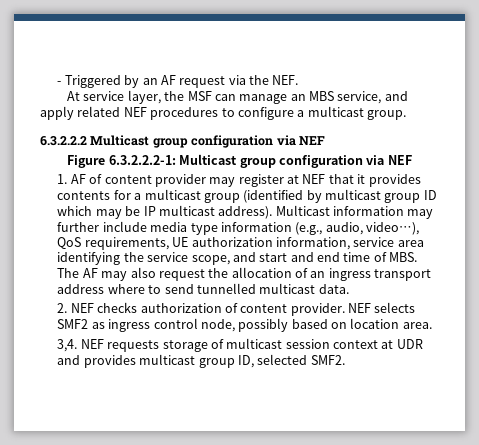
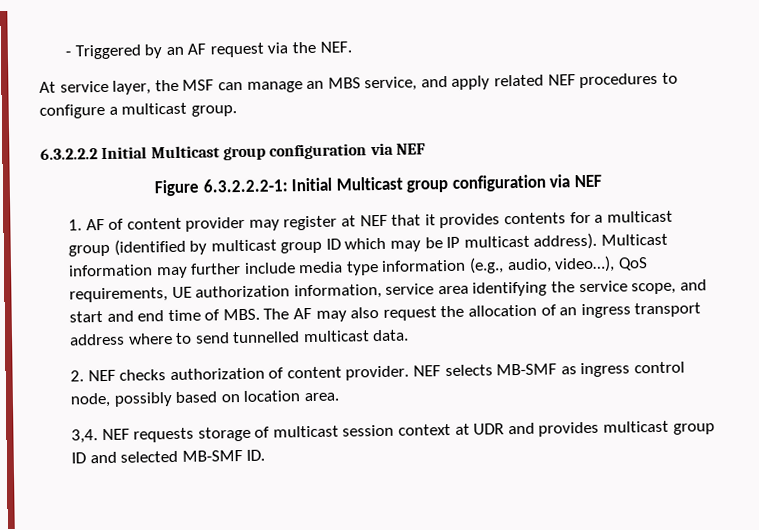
- 6.3.2.2.2 Multicast group configuration via NEF
+ 6.3.2.2.2 Initial Multicast group configuration via NEF
- Figure 6.3.2.2.2-1: Multicast group configuration via NEF
+ Figure 6.3.2.2.2-1: Initial Multicast group configuration via NEF
- NEF selects SMF2 as ingress control node, possibly based on location area.
+ NEF selects MB-SMF as ingress control node, possibly based on location area.
- NEF requests storage of multicast session context at UDR and provides multicast group ID, selected SMF2.
+ NEF requests storage of multicast session context at UDR and provides multicast group ID and selected MB-SMF ID.

